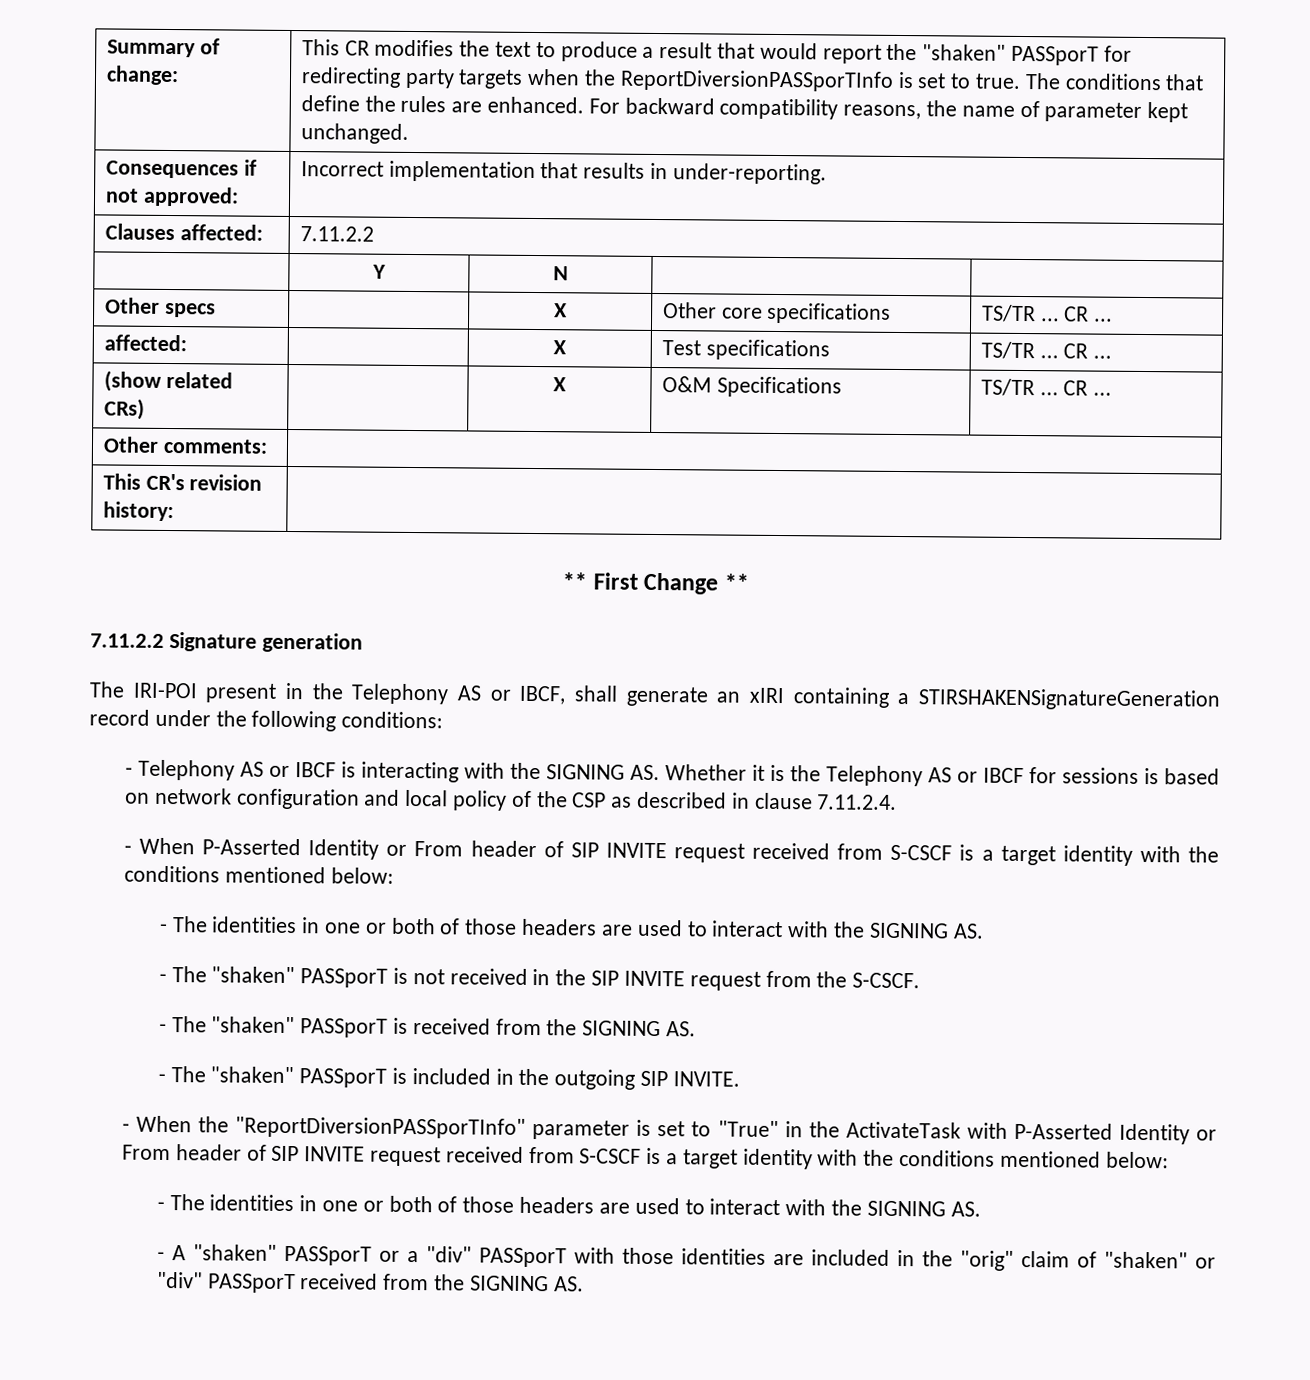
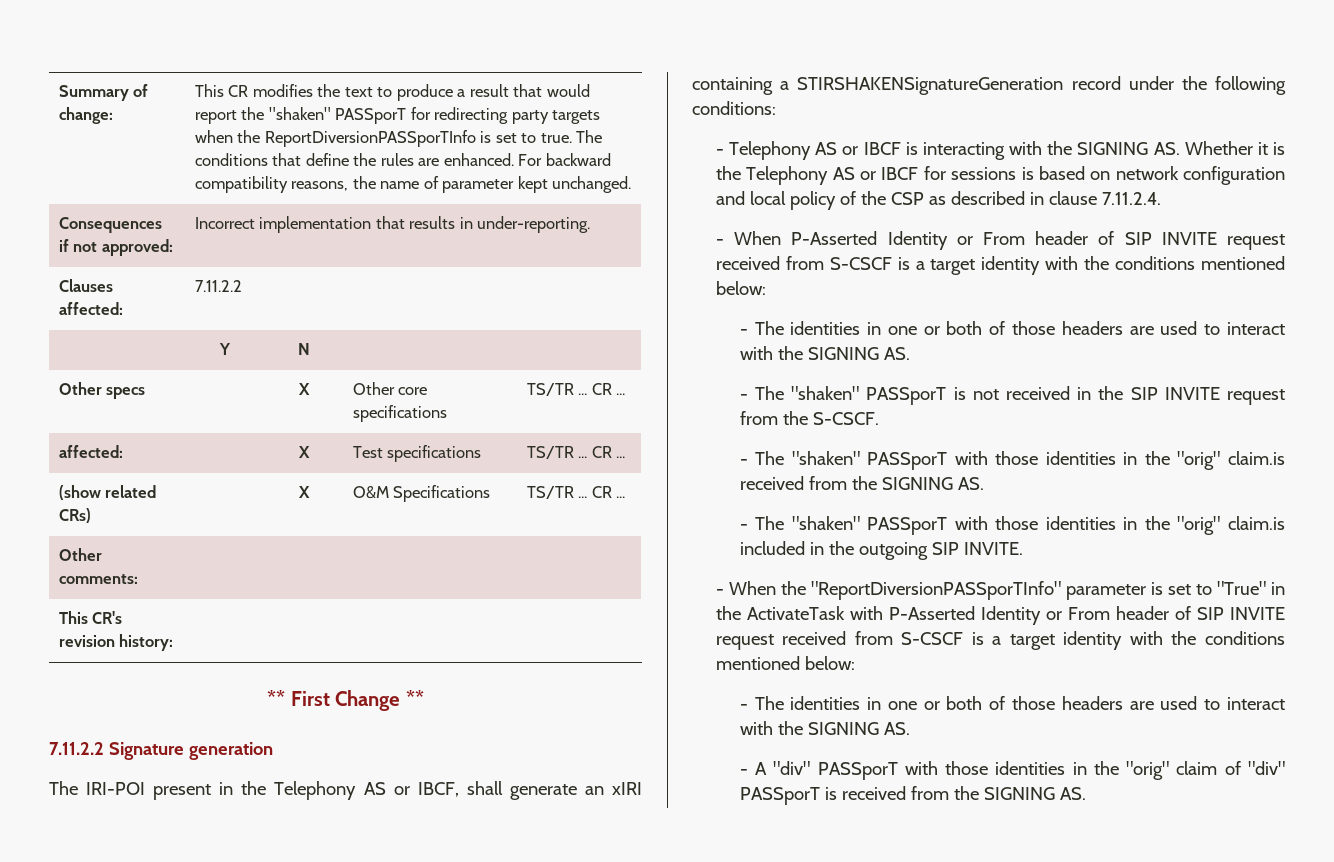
- - The "shaken" PASSporT is received from the SIGNING AS.
+ - The "shaken" PASSporT with those identities in the "orig" claim.is received from the SIGNING AS.
- - The "shaken" PASSporT is included in the outgoing SIP INVITE.
+ - The "shaken" PASSporT with those identities in the "orig" claim.is included in the outgoing SIP INVITE.
- - A "shaken" PASSporT or a "div" PASSporT with those identities are included in the "orig" claim of "shaken" or "div" PASSporT received from the SIGNING AS.
+ - A "div" PASSporT with those identities in the "orig" claim of "div" PASSporT is received from the SIGNING AS.

